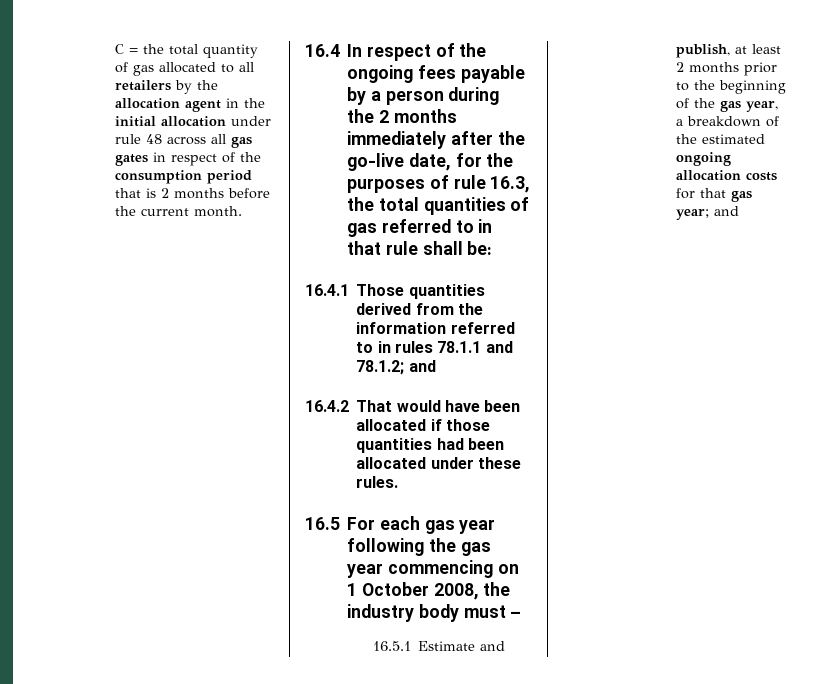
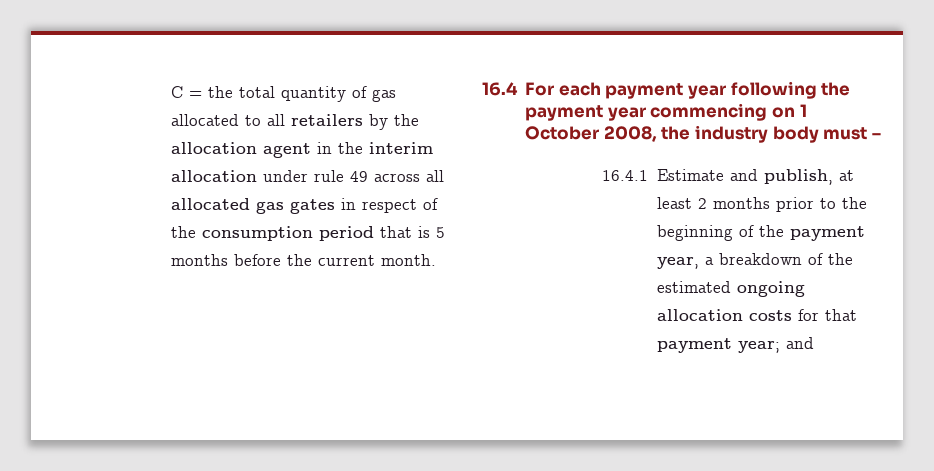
- C = the total quantity of gas allocated to all retailers by the allocation agent in the initial allocation under rule 48 across all gas gates in respect of the consumption period that is 2 months before the current month.
+ C = the total quantity of gas allocated to all retailers by the allocation agent in the interim allocation under rule 49 across all allocated gas gates in respect of the consumption period that is 5 months before the current month.
- 16.4 In respect of the ongoing fees payable by a person during the 2 months immediately after the go-live date, for the purposes of rule 16.3, the total quantities of gas referred to in that rule shall be:
- 16.4.1 Those quantities derived from the information referred to in rules 78.1.1 and 78.1.2; and
- 16.4.2 That would have been allocated if those quantities had been allocated under these rules.
- 16.5 For each gas year following the gas year commencing on 1 October 2008, the industry body must –
+ 16.4 For each payment year following the payment year commencing on 1 October 2008, the industry body must –
- 16.5.1 Estimate and publish, at least 2 months prior to the beginning of the gas year, a breakdown of the estimated ongoing allocation costs for that gas year; and
+ 16.4.1 Estimate and publish, at least 2 months prior to the beginning of the payment year, a breakdown of the estimated ongoing allocation costs for that payment year; and

